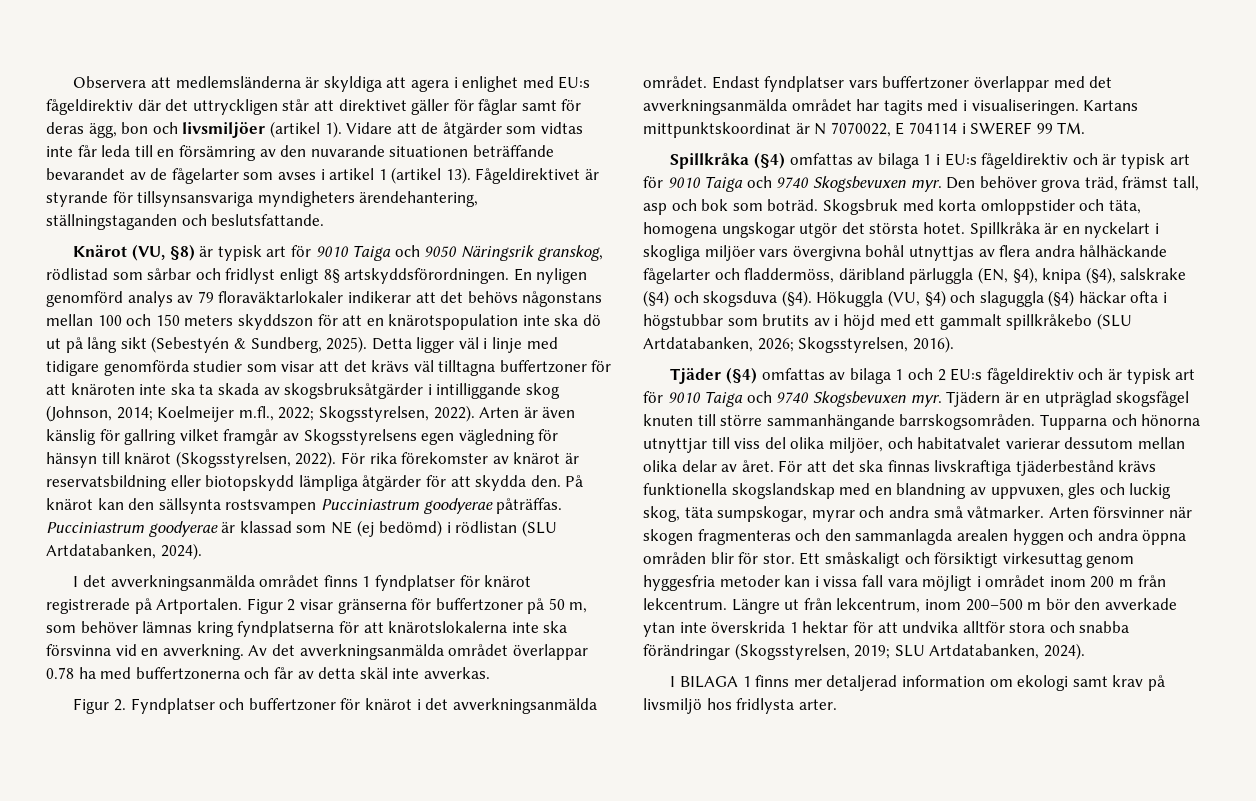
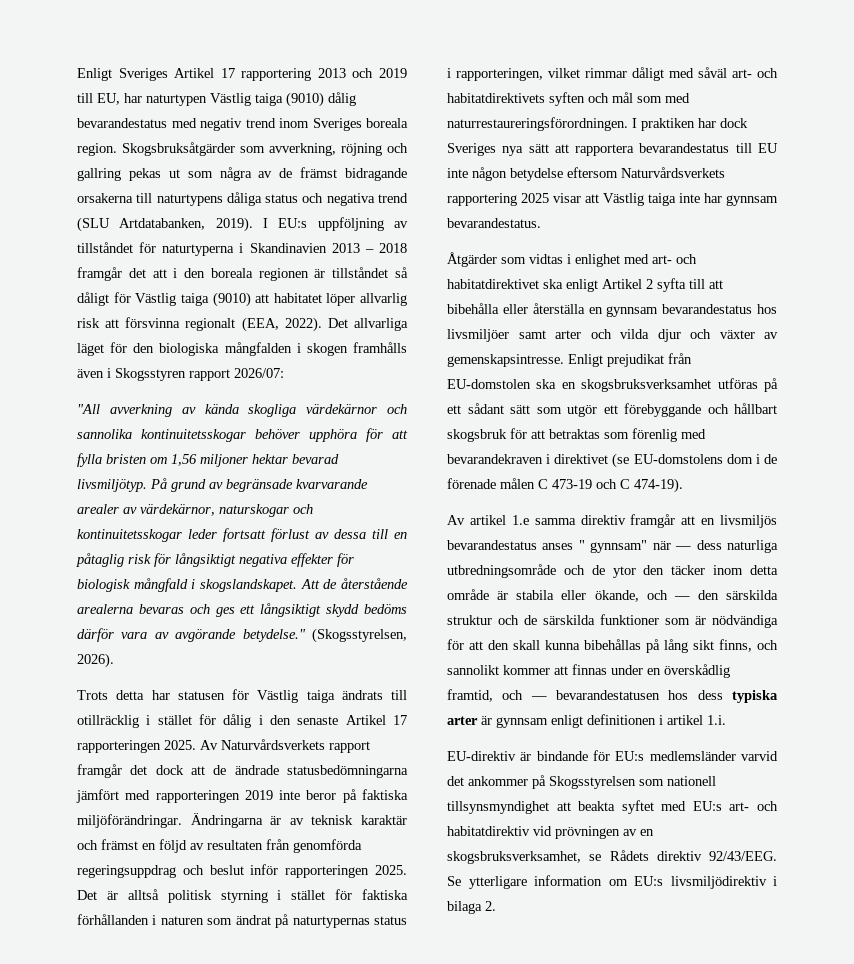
- Observera att medlemsländerna är skyldiga att agera i enlighet med EU:s fågeldirektiv där det uttryckligen står att direktivet gäller för fåglar samt för deras ägg, bon och livsmiljöer (artikel 1). Vidare att de åtgärder som vidtas inte får leda till en försämring av den nuvarande situationen beträffande bevarandet av de fågelarter som avses i artikel 1 (artikel 13). Fågeldirektivet är styrande för tillsynsansvariga myndigheters ärendehantering, ställningstaganden och beslutsfattande.
- Knärot (VU, §8) är typisk art för 9010 Taiga och 9050 Näringsrik granskog, rödlistad som sårbar och fridlyst enligt 8§ artskyddsförordningen. En nyligen genomförd analys av 79 floraväktarlokaler indikerar att det behövs någonstans mellan 100 och 150 meters skyddszon för att en knärotspopulation inte ska dö ut på lång sikt (Sebestyén & Sundberg, 2025). Detta ligger väl i linje med tidigare genomförda studier som visar att det krävs väl tilltagna buffertzoner för att knäroten inte ska ta skada av skogsbruksåtgärder i intilliggande skog (Johnson, 2014; Koelmeijer m.fl., 2022; Skogsstyrelsen, 2022). Arten är även känslig för gallring vilket framgår av Skogsstyrelsens egen vägledning för hänsyn till knärot (Skogsstyrelsen, 2022). För rika förekomster av knärot är reservatsbildning eller biotopskydd lämpliga åtgärder för att skydda den. På knärot kan den sällsynta rostsvampen Pucciniastrum goodyerae påträffas. Pucciniastrum goodyerae är klassad som NE (ej bedömd) i rödlistan (SLU Artdatabanken, 2024).
- I det avverkningsanmälda området finns 1 fyndplatser för knärot registrerade på Artportalen. Figur 2 visar gränserna för buffertzoner på 50 m, som behöver lämnas kring fyndplatserna för att knärotslokalerna inte ska försvinna vid en avverkning. Av det avverkningsanmälda området överlappar 0.78 ha med buffertzonerna och får av detta skäl inte avverkas.
- Figur 2. Fyndplatser och buffertzoner för knärot i det avverkningsanmälda området. Endast fyndplatser vars buffertzoner överlappar med det avverkningsanmälda området har tagits med i visualiseringen. Kartans mittpunktskoordinat är N 7070022, E 704114 i SWEREF 99 TM.
- Spillkråka (§4) omfattas av bilaga 1 i EU:s fågeldirektiv och är typisk art för 9010 Taiga och 9740 Skogsbevuxen myr. Den behöver grova träd, främst tall, asp och bok som boträd. Skogsbruk med korta omloppstider och täta, homogena ungskogar utgör det största hotet. Spillkråka är en nyckelart i skogliga miljöer vars övergivna bohål utnyttjas av flera andra hålhäckande fågelarter och fladdermöss, däribland pärluggla (EN, §4), knipa (§4), salskrake (§4) och skogsduva (§4). Hökuggla (VU, §4) och slaguggla (§4) häckar ofta i högstubbar som brutits av i höjd med ett gammalt spillkråkebo (SLU Artdatabanken, 2026; Skogsstyrelsen, 2016).
- Tjäder (§4) omfattas av bilaga 1 och 2 EU:s fågeldirektiv och är typisk art för 9010 Taiga och 9740 Skogsbevuxen myr. Tjädern är en utpräglad skogsfågel knuten till större sammanhängande barrskogsområden. Tupparna och hönorna utnyttjar till viss del olika miljöer, och habitatvalet varierar dessutom mellan olika delar av året. För att det ska finnas livskraftiga tjäderbestånd krävs funktionella skogslandskap med en blandning av uppvuxen, gles och luckig skog, täta sumpskogar, myrar och andra små våtmarker. Arten försvinner när skogen fragmenteras och den sammanlagda arealen hyggen och andra öppna områden blir för stor. Ett småskaligt och försiktigt virkesuttag genom hyggesfria metoder kan i vissa fall vara möjligt i området inom 200 m från lekcentrum. Längre ut från lekcentrum, inom 200–500 m bör den avverkade ytan inte överskrida 1 hektar för att undvika alltför stora och snabba förändringar (Skogsstyrelsen, 2019; SLU Artdatabanken, 2024).
- I BILAGA 1 finns mer detaljerad information om ekologi samt krav på livsmiljö hos fridlysta arter.
+ Enligt Sveriges Artikel 17 rapportering 2013 och 2019 till EU, har naturtypen Västlig taiga (9010) dålig bevarandestatus med negativ trend inom Sveriges boreala region. Skogsbruksåtgärder som avverkning, röjning och gallring pekas ut som några av de främst bidragande orsakerna till naturtypens dåliga status och negativa trend (SLU Artdatabanken, 2019). I EU:s uppföljning av tillståndet för naturtyperna i Skandinavien 2013 – 2018 framgår det att i den boreala regionen är tillståndet så dåligt för Västlig taiga (9010) att habitatet löper allvarlig risk att försvinna regionalt (EEA, 2022). Det allvarliga läget för den biologiska mångfalden i skogen framhålls även i Skogsstyren rapport 2026/07:
+ "All avverkning av kända skogliga värdekärnor och sannolika kontinuitetsskogar behöver upphöra för att fylla bristen om 1,56 miljoner hektar bevarad livsmiljötyp. På grund av begränsade kvarvarande arealer av värdekärnor, naturskogar och kontinuitetsskogar leder fortsatt förlust av dessa till en påtaglig risk för långsiktigt negativa effekter för biologisk mångfald i skogslandskapet. Att de återstående arealerna bevaras och ges ett långsiktigt skydd bedöms därför vara av avgörande betydelse." (Skogsstyrelsen, 2026).
+ Trots detta har statusen för Västlig taiga ändrats till otillräcklig i stället för dålig i den senaste Artikel 17 rapporteringen 2025. Av Naturvårdsverkets rapport framgår det dock att de ändrade statusbedömningarna jämfört med rapporteringen 2019 inte beror på faktiska miljöförändringar. Ändringarna är av teknisk karaktär och främst en följd av resultaten från genomförda regeringsuppdrag och beslut inför rapporteringen 2025. Det är alltså politisk styrning i stället för faktiska förhållanden i naturen som ändrat på naturtypernas status i rapporteringen, vilket rimmar dåligt med såväl art- och habitatdirektivets syften och mål som med naturrestaureringsförordningen. I praktiken har dock Sveriges nya sätt att rapportera bevarandestatus till EU inte någon betydelse eftersom Naturvårdsverkets rapportering 2025 visar att Västlig taiga inte har gynnsam bevarandestatus.
+ Åtgärder som vidtas i enlighet med art- och habitatdirektivet ska enligt Artikel 2 syfta till att bibehålla eller återställa en gynnsam bevarandestatus hos livsmiljöer samt arter och vilda djur och växter av gemenskapsintresse. Enligt prejudikat från EU-domstolen ska en skogsbruksverksamhet utföras på ett sådant sätt som utgör ett förebyggande och hållbart skogsbruk för att betraktas som förenlig med bevarandekraven i direktivet (se EU-domstolens dom i de förenade målen C 473-19 och C 474-19).
+ Av artikel 1.e samma direktiv framgår att en livsmiljös bevarandestatus anses " gynnsam" när — dess naturliga utbredningsområde och de ytor den täcker inom detta område är stabila eller ökande, och — den särskilda struktur och de särskilda funktioner som är nödvändiga för att den skall kunna bibehållas på lång sikt finns, och sannolikt kommer att finnas under en överskådlig framtid, och — bevarandestatusen hos dess typiska arter är gynnsam enligt definitionen i artikel 1.i.
+ EU-direktiv är bindande för EU:s medlemsländer varvid det ankommer på Skogsstyrelsen som nationell tillsynsmyndighet att beakta syftet med EU:s art- och habitatdirektiv vid prövningen av en skogsbruksverksamhet, se Rådets direktiv 92/43/EEG. Se ytterligare information om EU:s livsmiljödirektiv i bilaga 2.

